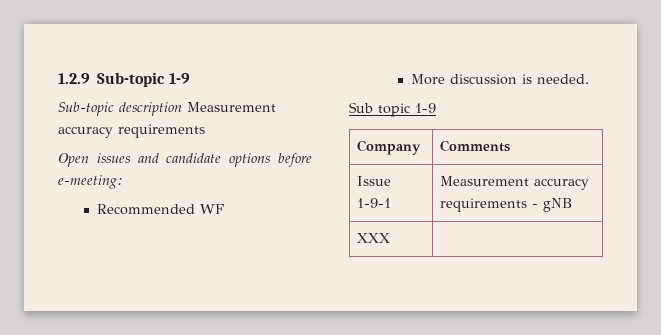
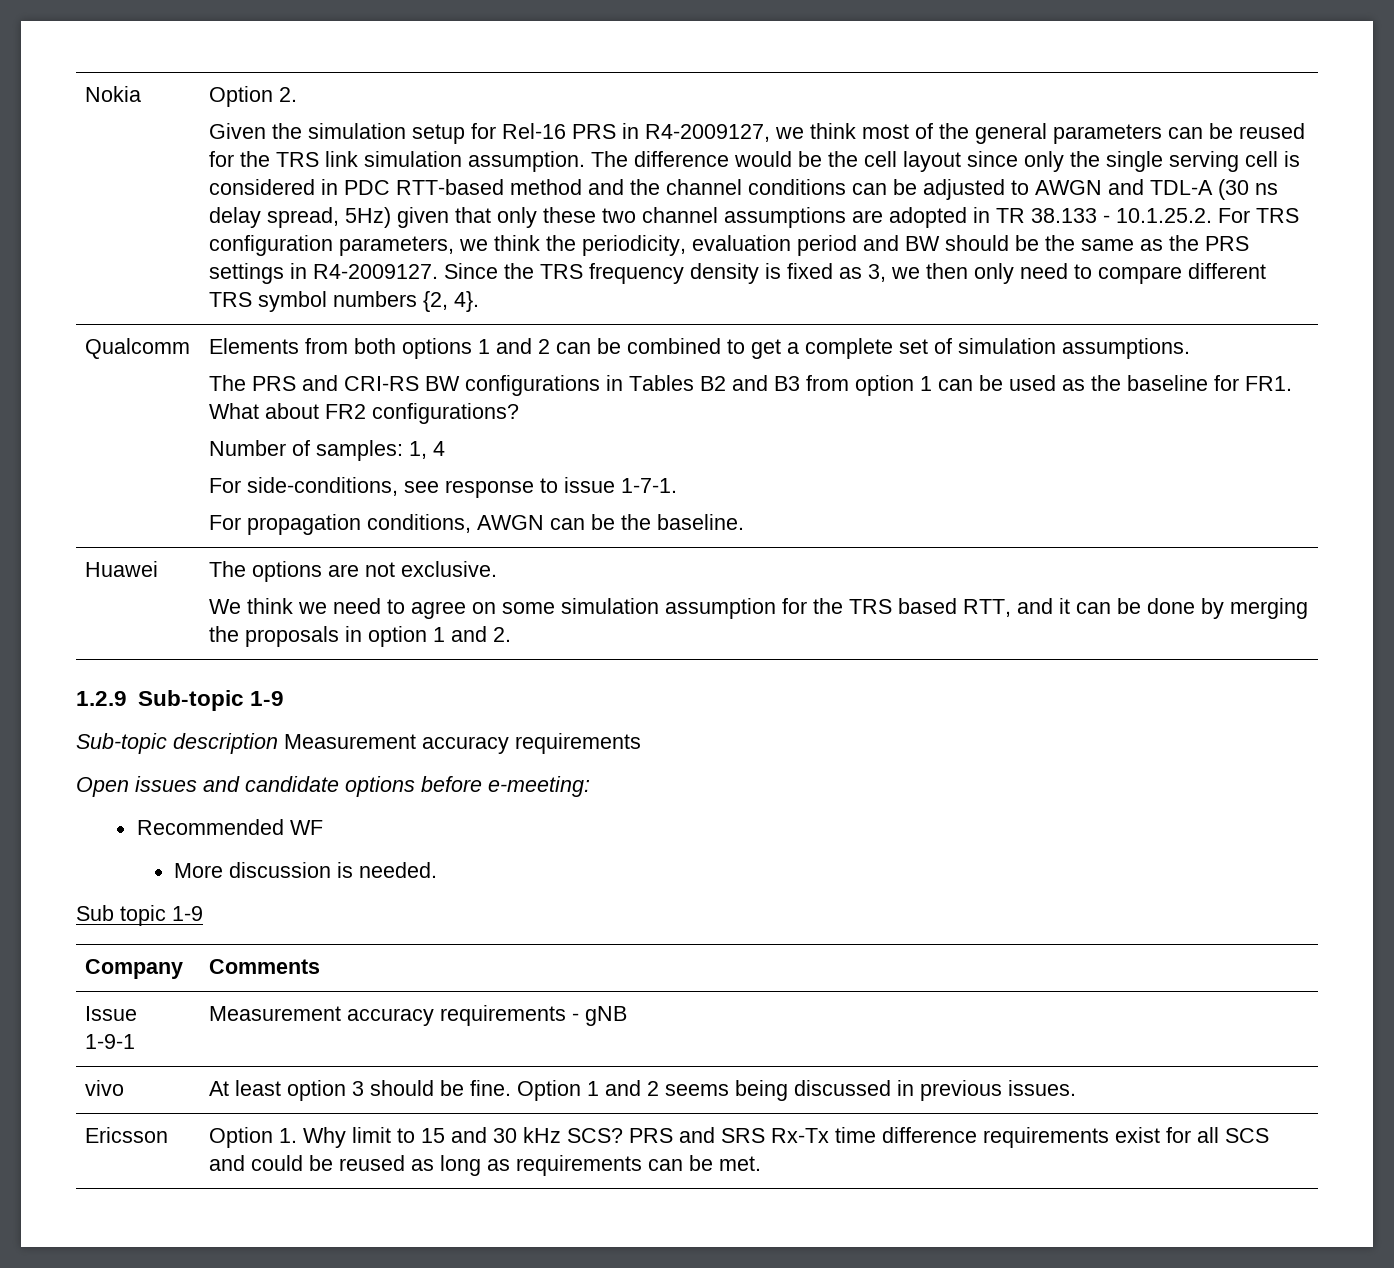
+ Nokia | Option 2.
+ Given the simulation setup for Rel-16 PRS in R4-2009127, we think most of the general parameters can be reused for the TRS link simulation assumption. The difference would be the cell layout since only the single serving cell is considered in PDC RTT-based method and the channel conditions can be adjusted to AWGN and TDL-A (30 ns delay spread, 5Hz) given that only these two channel assumptions are adopted in TR 38.133 - 10.1.25.2. For TRS configuration parameters, we think the periodicity, evaluation period and BW should be the same as the PRS settings in R4-2009127. Since the TRS frequency density is fixed as 3, we then only need to compare different TRS symbol numbers {2, 4}.
+ Qualcomm | Elements from both options 1 and 2 can be combined to get a complete set of simulation assumptions.
+ The PRS and CRI-RS BW configurations in Tables B2 and B3 from option 1 can be used as the baseline for FR1. What about FR2 configurations?
+ Number of samples: 1, 4
+ For side-conditions, see response to issue 1-7-1.
+ For propagation conditions, AWGN can be the baseline.
+ Huawei | The options are not exclusive.
+ We think we need to agree on some simulation assumption for the TRS based RTT, and it can be done by merging the proposals in option 1 and 2.
- XXX |
+ vivo | At least option 3 should be fine. Option 1 and 2 seems being discussed in previous issues.
+ Ericsson | Option 1. Why limit to 15 and 30 kHz SCS? PRS and SRS Rx-Tx time difference requirements exist for all SCS and could be reused as long as requirements can be met.

